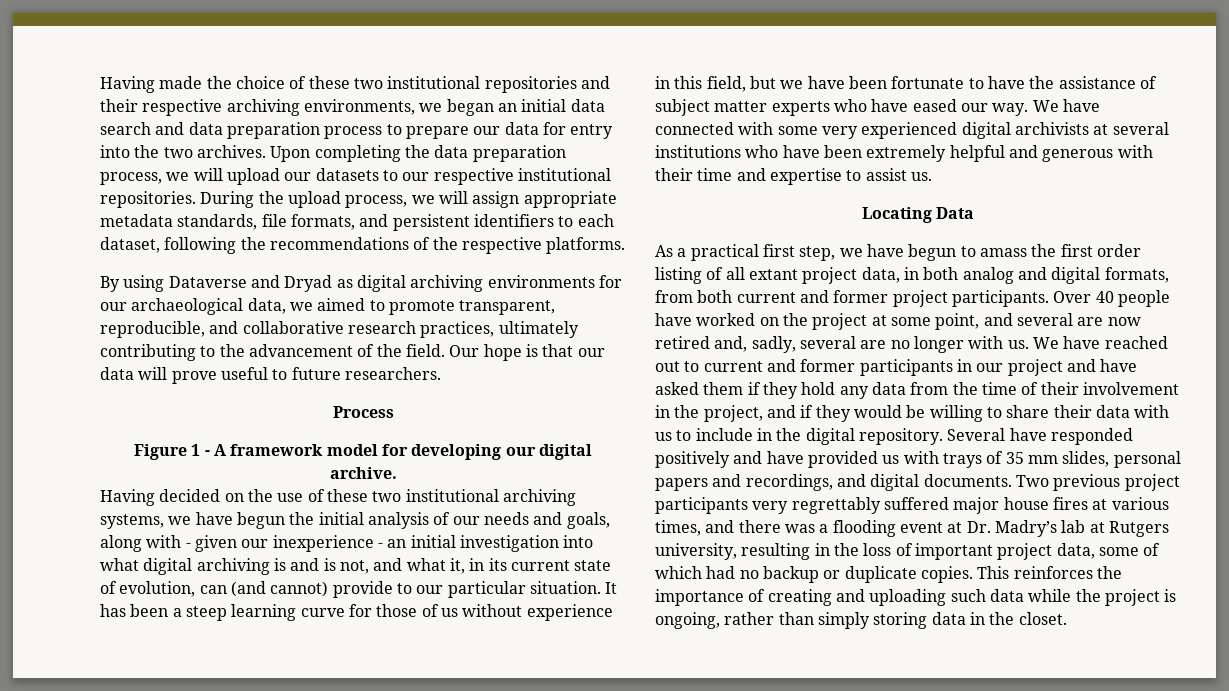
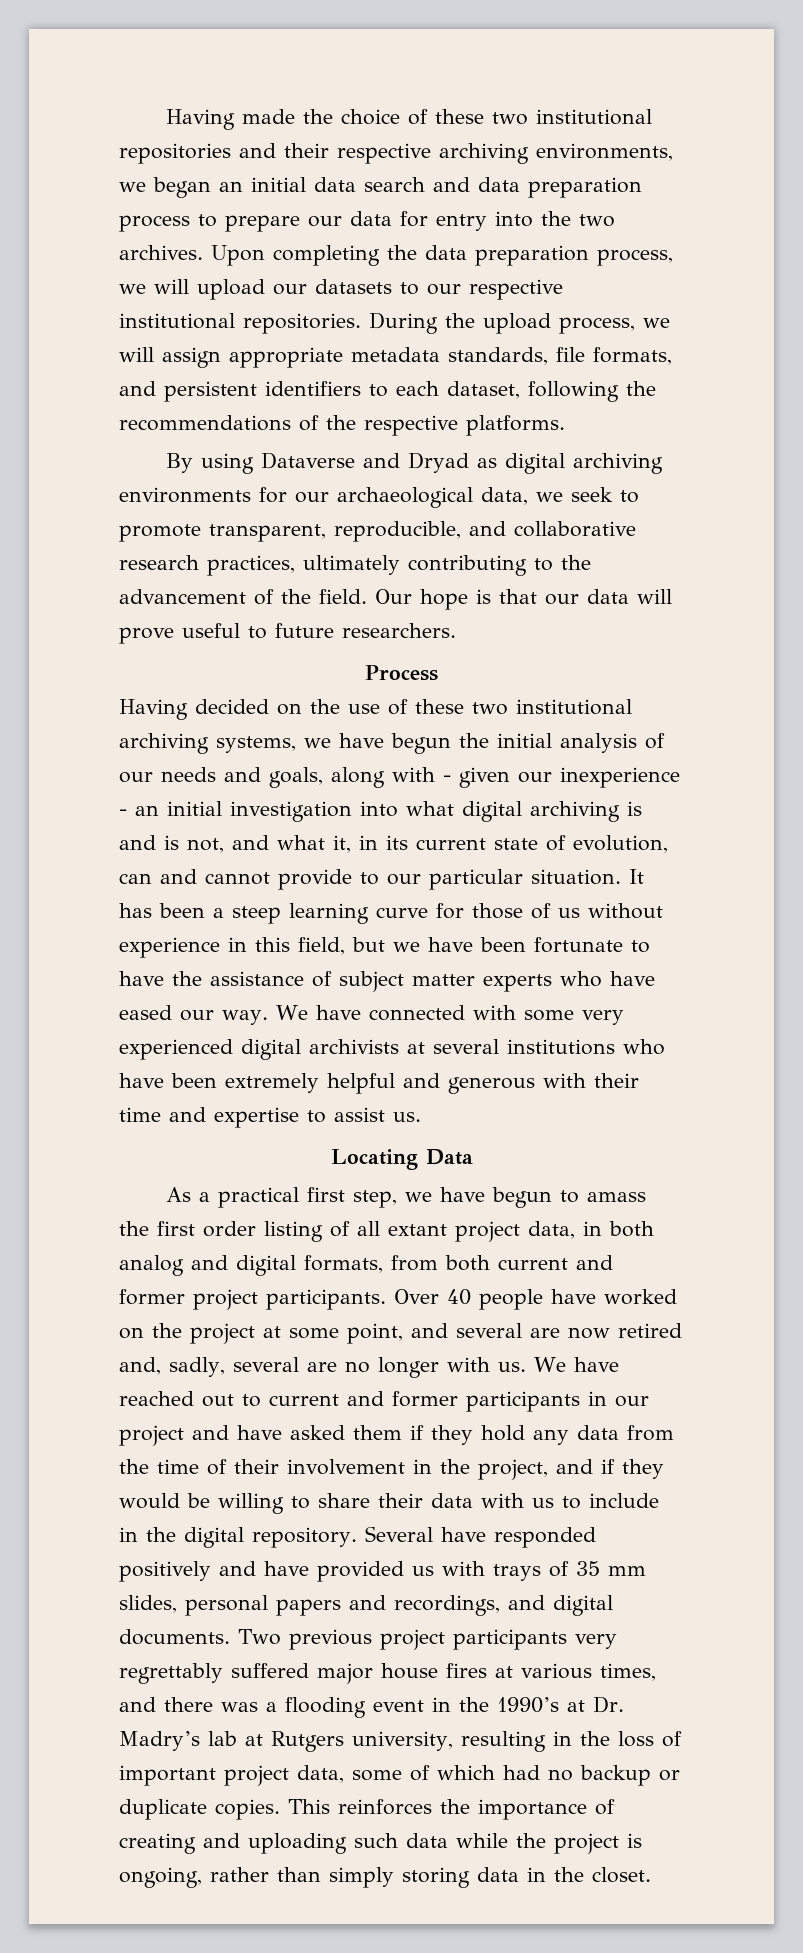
- By using Dataverse and Dryad as digital archiving environments for our archaeological data, we aimed to promote transparent, reproducible, and collaborative research practices, ultimately contributing to the advancement of the field.
+ By using Dataverse and Dryad as digital archiving environments for our archaeological data, we seek to promote transparent, reproducible, and collaborative research practices, ultimately contributing to the advancement of the field.
- Figure 1 - A framework model for developing our digital archive.
- Having decided on the use of these two institutional archiving systems, we have begun the initial analysis of our needs and goals, along with - given our inexperience - an initial investigation into what digital archiving is and is not, and what it, in its current state of evolution, can (and cannot) provide to our particular situation.
+ Having decided on the use of these two institutional archiving systems, we have begun the initial analysis of our needs and goals, along with - given our inexperience - an initial investigation into what digital archiving is and is not, and what it, in its current state of evolution, can and cannot provide to our particular situation.
- Two previous project participants very regrettably suffered major house fires at various times, and there was a flooding event at Dr. Madry’s lab at Rutgers university, resulting in the loss of important project data, some of which had no backup or duplicate copies.
+ Two previous project participants very regrettably suffered major house fires at various times, and there was a flooding event in the 1990’s at Dr. Madry’s lab at Rutgers university, resulting in the loss of important project data, some of which had no backup or duplicate copies.

